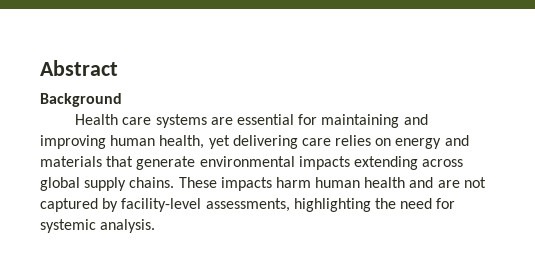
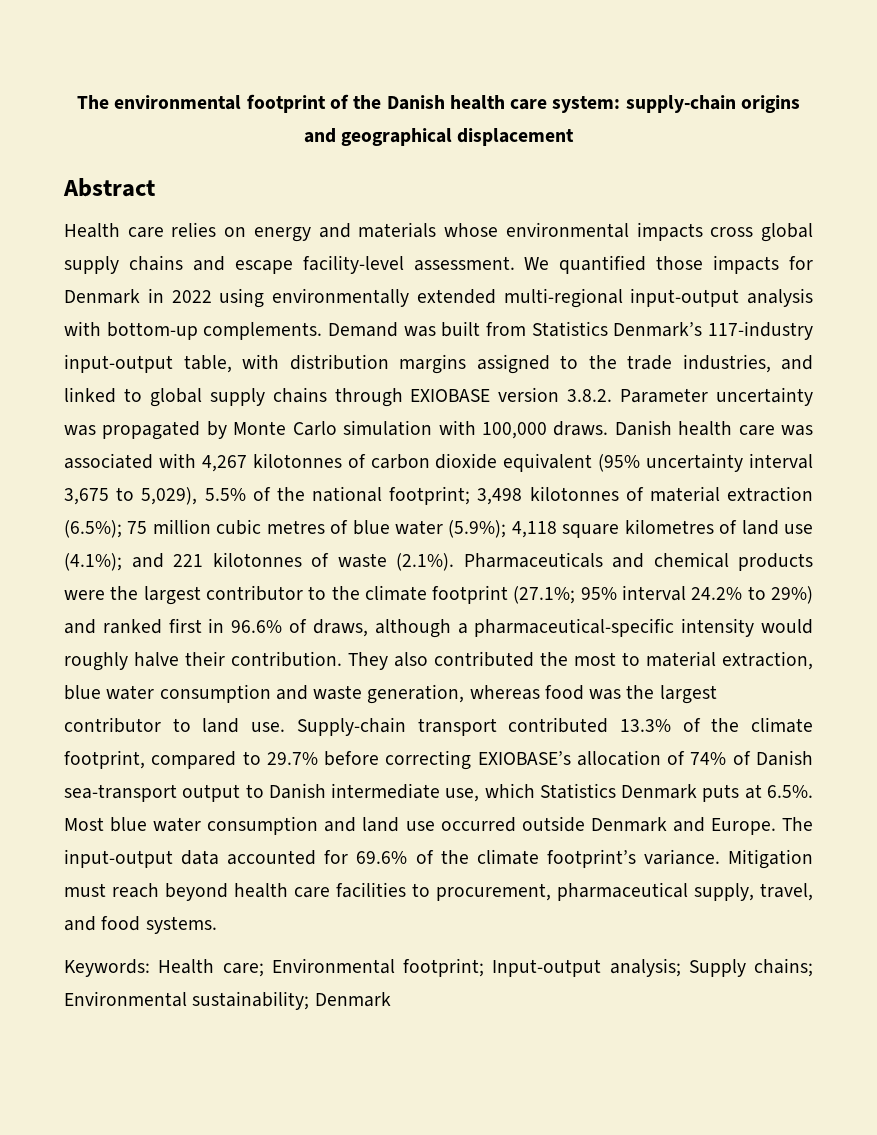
+ The environmental footprint of the Danish health care system: supply-chain origins and geographical displacement
- Background
- Health care systems are essential for maintaining and improving human health, yet delivering care relies on energy and materials that generate environmental impacts extending across global supply chains. These impacts harm human health and are not captured by facility-level assessments, highlighting the need for systemic analysis.
+ Health care relies on energy and materials whose environmental impacts cross global supply chains and escape facility-level assessment. We quantified those impacts for Denmark in 2022 using environmentally extended multi-regional input-output analysis with bottom-up complements. Demand was built from Statistics Denmark’s 117-industry input-output table, with distribution margins assigned to the trade industries, and linked to global supply chains through EXIOBASE version 3.8.2. Parameter uncertainty was propagated by Monte Carlo simulation with 100,000 draws. Danish health care was associated with 4,267 kilotonnes of carbon dioxide equivalent (95% uncertainty interval 3,675 to 5,029), 5.5% of the national footprint; 3,498 kilotonnes of material extraction (6.5%); 75 million cubic metres of blue water (5.9%); 4,118 square kilometres of land use (4.1%); and 221 kilotonnes of waste (2.1%). Pharmaceuticals and chemical products were the largest contributor to the climate footprint (27.1%; 95% interval 24.2% to 29%) and ranked first in 96.6% of draws, although a pharmaceutical-specific intensity would roughly halve their contribution. They also contributed the most to material extraction, blue water consumption and waste generation, whereas food was the largest contributor to land use. Supply-chain transport contributed 13.3% of the climate footprint, compared to 29.7% before correcting EXIOBASE’s allocation of 74% of Danish sea-transport output to Danish intermediate use, which Statistics Denmark puts at 6.5%. Most blue water consumption and land use occurred outside Denmark and Europe. The input-output data accounted for 69.6% of the climate footprint’s variance. Mitigation must reach beyond health care facilities to procurement, pharmaceutical supply, travel, and food systems.
+ Keywords: Health care; Environmental footprint; Input-output analysis; Supply chains; Environmental sustainability; Denmark

